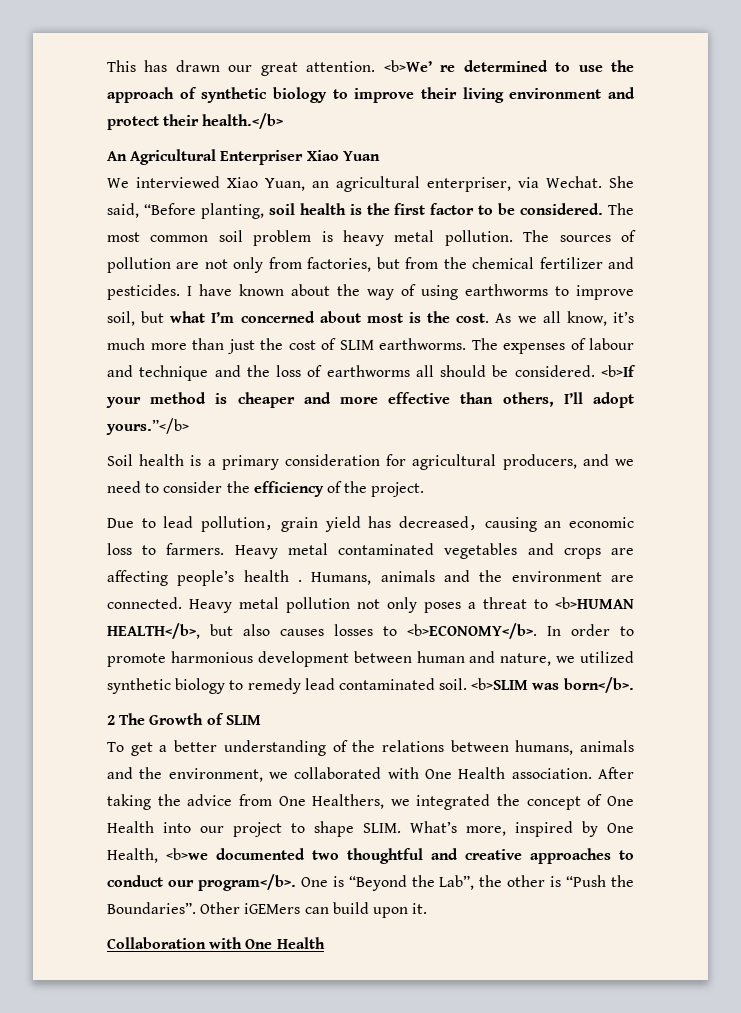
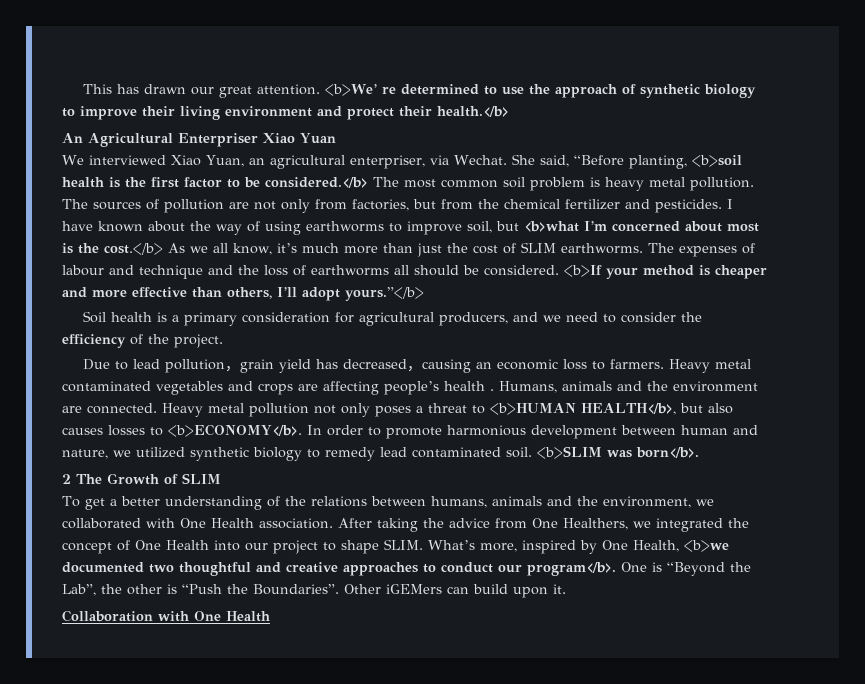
- She said, “Before planting, soil health is the first factor to be considered. The most common soil problem is heavy metal pollution.
+ She said, “Before planting, <b>soil health is the first factor to be considered.</b> The most common soil problem is heavy metal pollution.
- I have known about the way of using earthworms to improve soil, but what I’m concerned about most is the cost. As we all know, it’s much more than just the cost of SLIM earthworms.
+ I have known about the way of using earthworms to improve soil, but <b>what I’m concerned about most is the cost.</b> As we all know, it’s much more than just the cost of SLIM earthworms.

